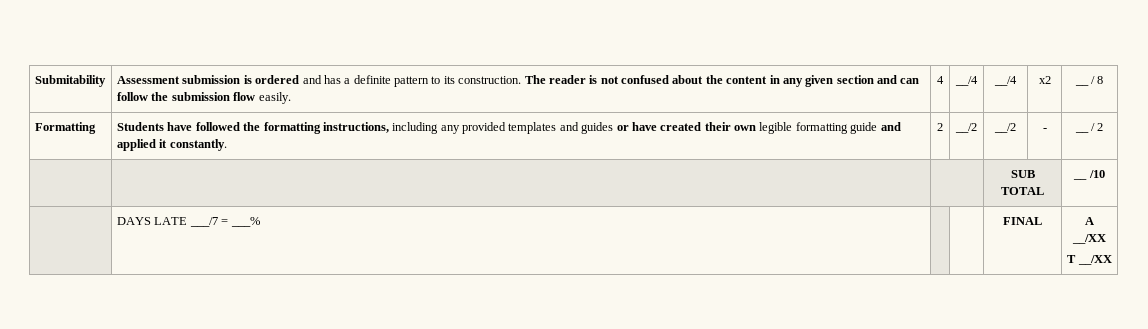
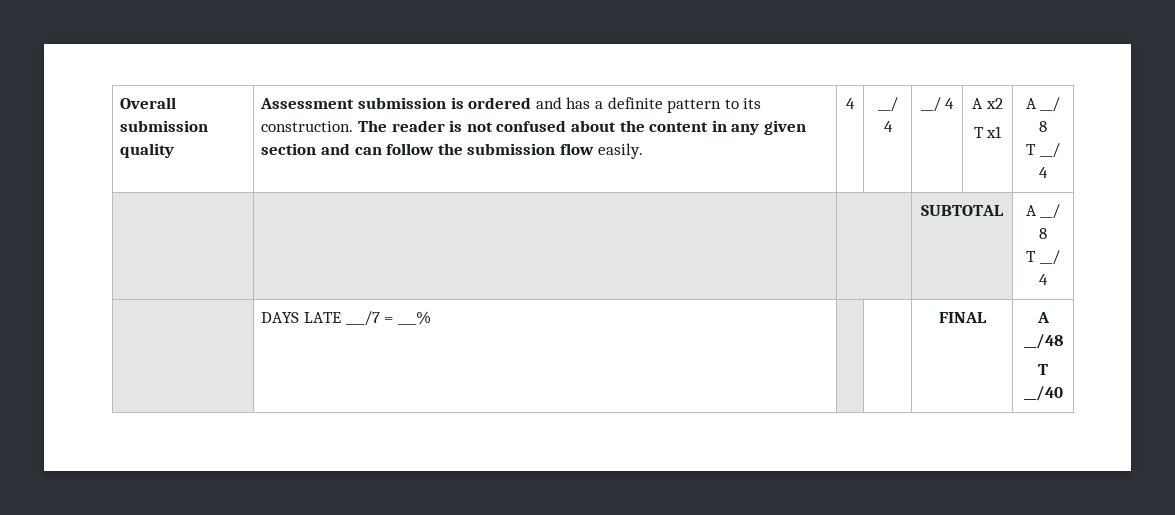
- Submitability
+ Overall submission quality
- __/4 | __/4 | x2 | __ / 8
- Formatting | Students have followed the formatting instructions, including any provided templates and guides or have created their own legible formatting guide and applied it constantly. | 2 | __/2 | __/2 | - | __ / 2
- | | | SUB TOTAL | __ /10
+ __/ 4 | __/ 4 | A x2
+ T x1 | A __/ 8
+ T __/ 4
+ | | | SUBTOTAL | A __/ 8
+ T __/ 4
- | DAYS LATE ___/7 = ___% | | | FINAL | A __/XX
- T __/XX
+ | DAYS LATE ___/7 = ___% | | | FINAL | A __/48
+ T __/40

